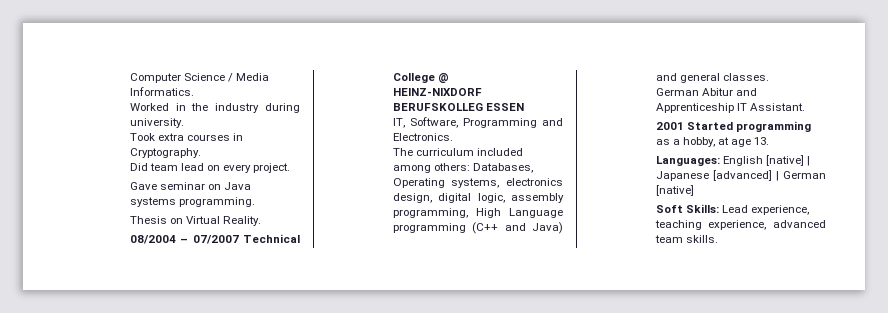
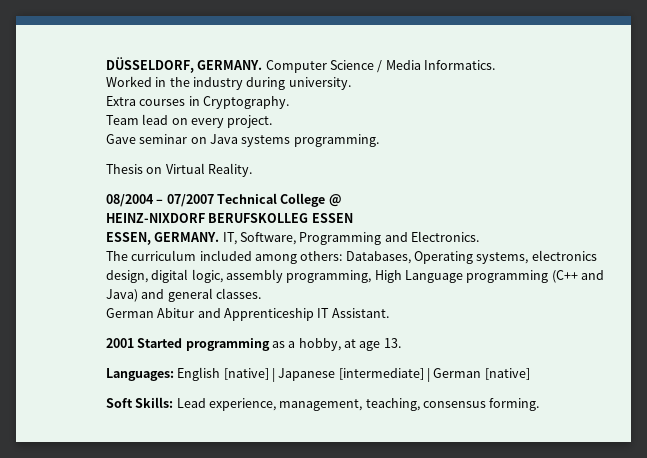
+ DÜSSELDORF, GERMANY.
- Took extra courses in Cryptography.
+ Extra courses in Cryptography.
- Did team lead on every project.
+ Team lead on every project.
+ ESSEN, GERMANY.
- Languages: English [native] | Japanese [advanced] | German [native]
+ Languages: English [native] | Japanese [intermediate] | German [native]
- Soft Skills: Lead experience, teaching experience, advanced team skills.
+ Soft Skills: Lead experience, management, teaching, consensus forming.

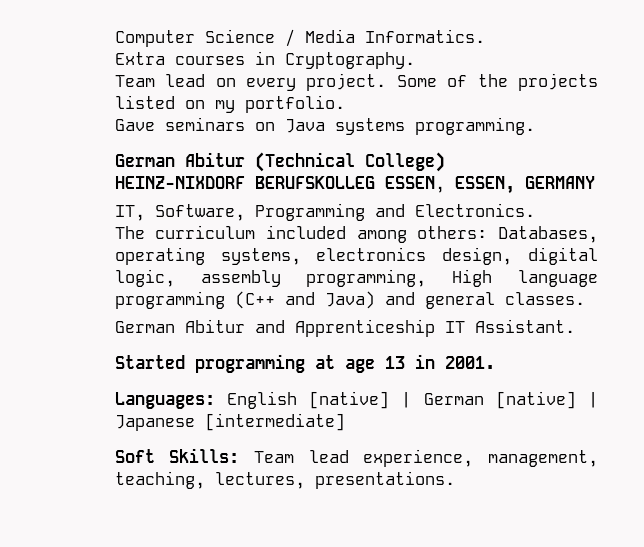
- DÜSSELDORF, GERMANY.
- Worked in the industry during university.
+ Some of the projects listed on my portfolio.
- Gave seminar on Java systems programming.
+ Gave seminars on Java systems programming.
- Thesis on Virtual Reality.
- 08/2004 – 07/2007 Technical College @
+ German Abitur (Technical College)
- HEINZ-NIXDORF BERUFSKOLLEG ESSEN
- ESSEN, GERMANY. IT, Software, Programming and Electronics.
+ HEINZ-NIXDORF BERUFSKOLLEG ESSEN, ESSEN, GERMANY
+ IT, Software, Programming and Electronics.
- The curriculum included among others: Databases, Operating systems, electronics design, digital logic, assembly programming, High Language programming (C++ and Java) and general classes.
+ The curriculum included among others: Databases, operating systems, electronics design, digital logic, assembly programming, High language programming (C++ and Java) and general classes.
- 2001 Started programming as a hobby, at age 13.
+ Started programming at age 13 in 2001.
- Languages: English [native] | Japanese [intermediate] | German [native]
+ Languages: English [native] | German [native] | Japanese [intermediate]
- Soft Skills: Lead experience, management, teaching, consensus forming.
+ Soft Skills: Team lead experience, management, teaching, lectures, presentations.

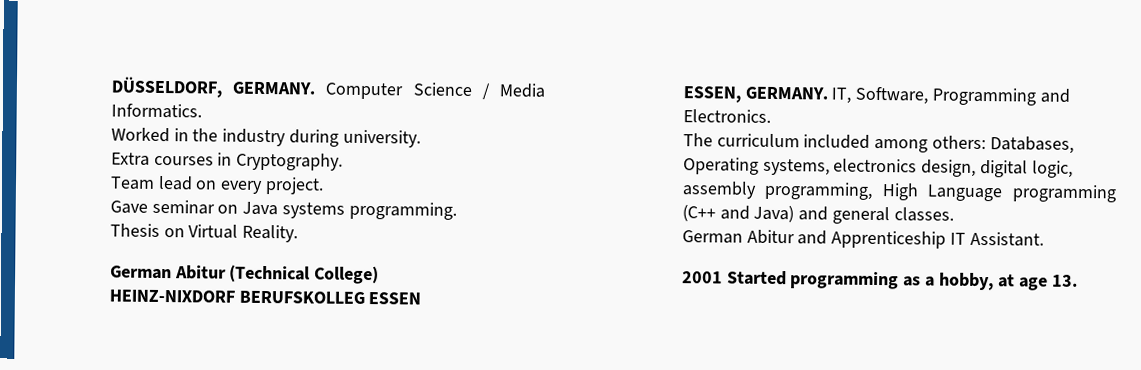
+ DÜSSELDORF, GERMANY.
+ Worked in the industry during university.
- Some of the projects listed on my portfolio.
- Gave seminars on Java systems programming.
+ Gave seminar on Java systems programming.
+ Thesis on Virtual Reality.
- HEINZ-NIXDORF BERUFSKOLLEG ESSEN, ESSEN, GERMANY
- IT, Software, Programming and Electronics.
+ HEINZ-NIXDORF BERUFSKOLLEG ESSEN
+ ESSEN, GERMANY. IT, Software, Programming and Electronics.
- The curriculum included among others: Databases, operating systems, electronics design, digital logic, assembly programming, High language programming (C++ and Java) and general classes.
+ The curriculum included among others: Databases, Operating systems, electronics design, digital logic, assembly programming, High Language programming (C++ and Java) and general classes.
- Started programming at age 13 in 2001.
- Languages: English [native] | German [native] | Japanese [intermediate]
- Soft Skills: Team lead experience, management, teaching, lectures, presentations.
+ 2001 Started programming as a hobby, at age 13.

